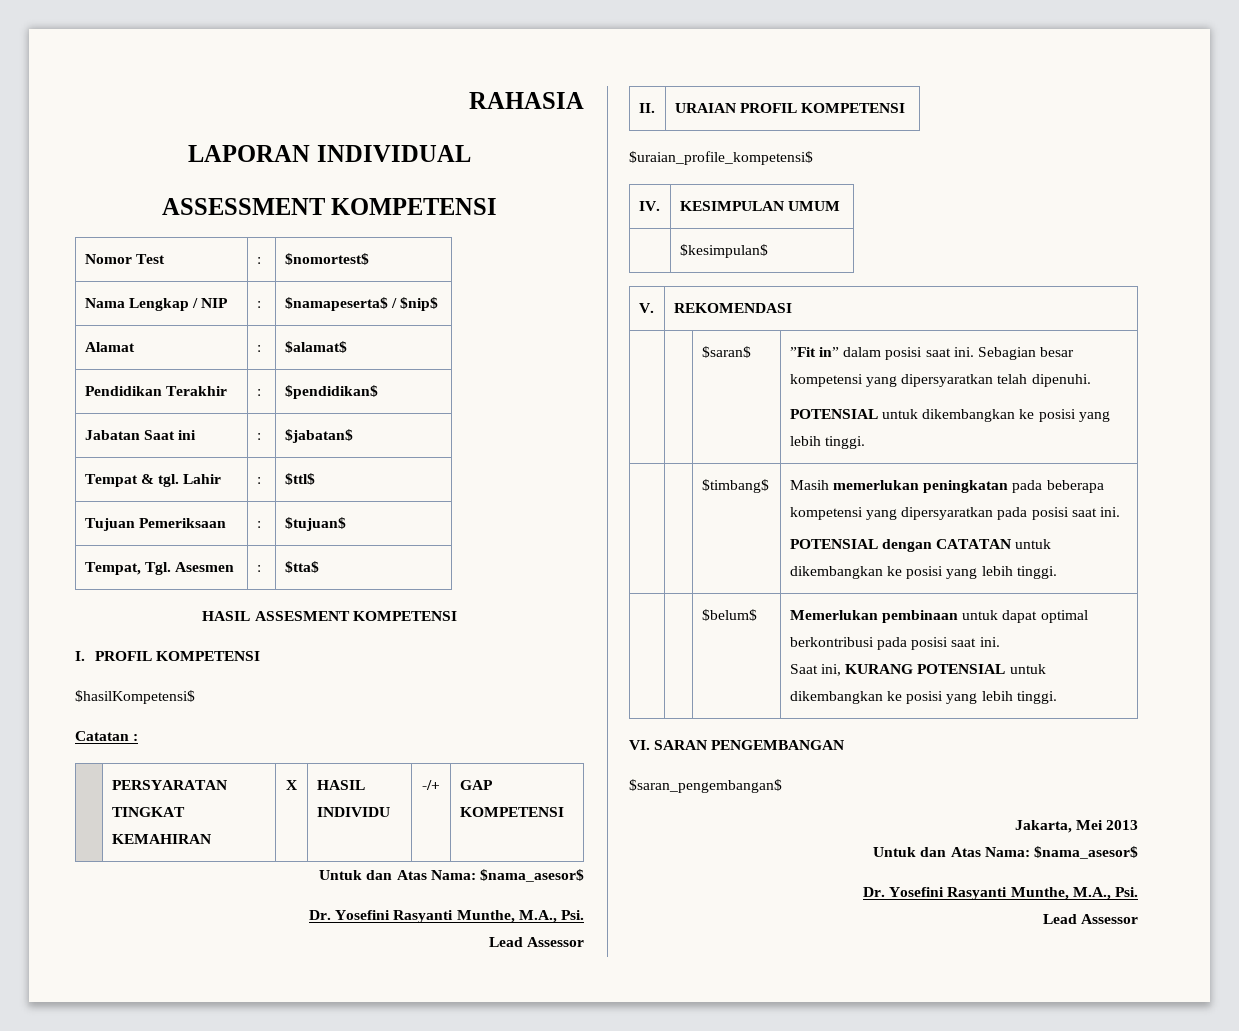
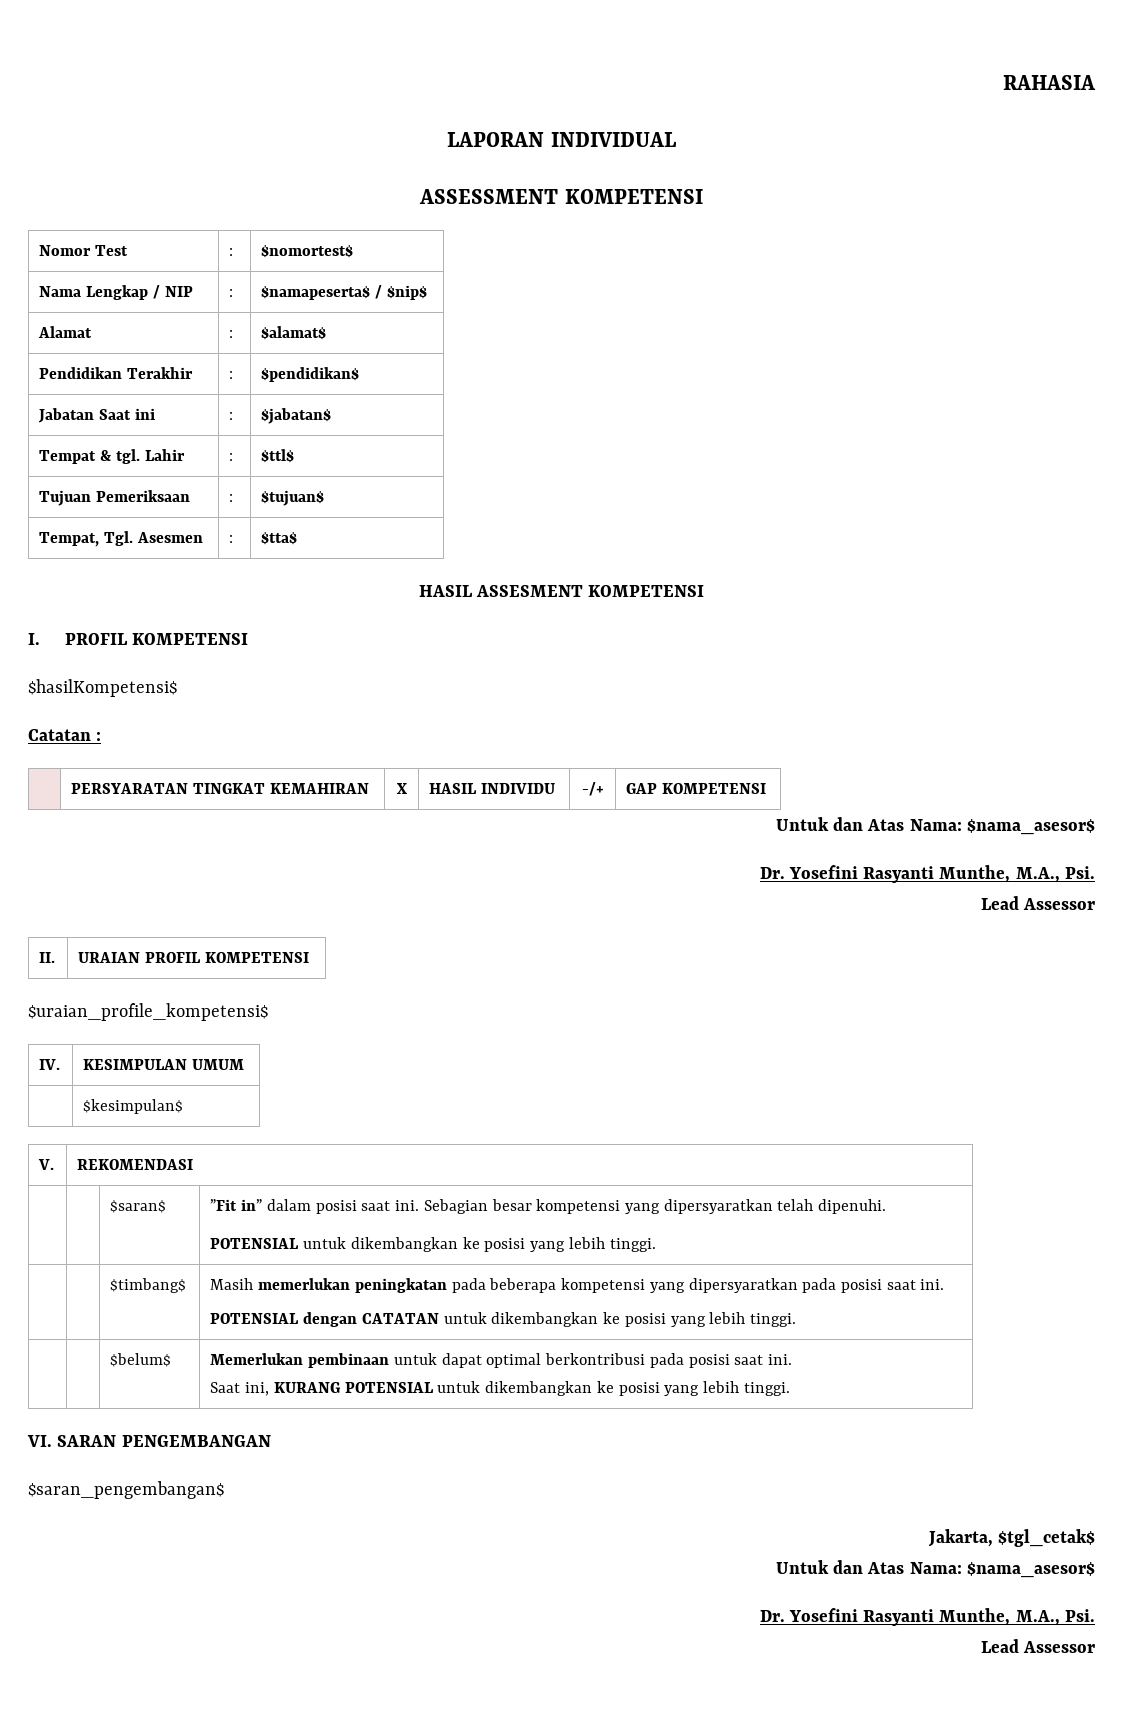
- Jakarta, Mei 2013
+ Jakarta, $tgl_cetak$

